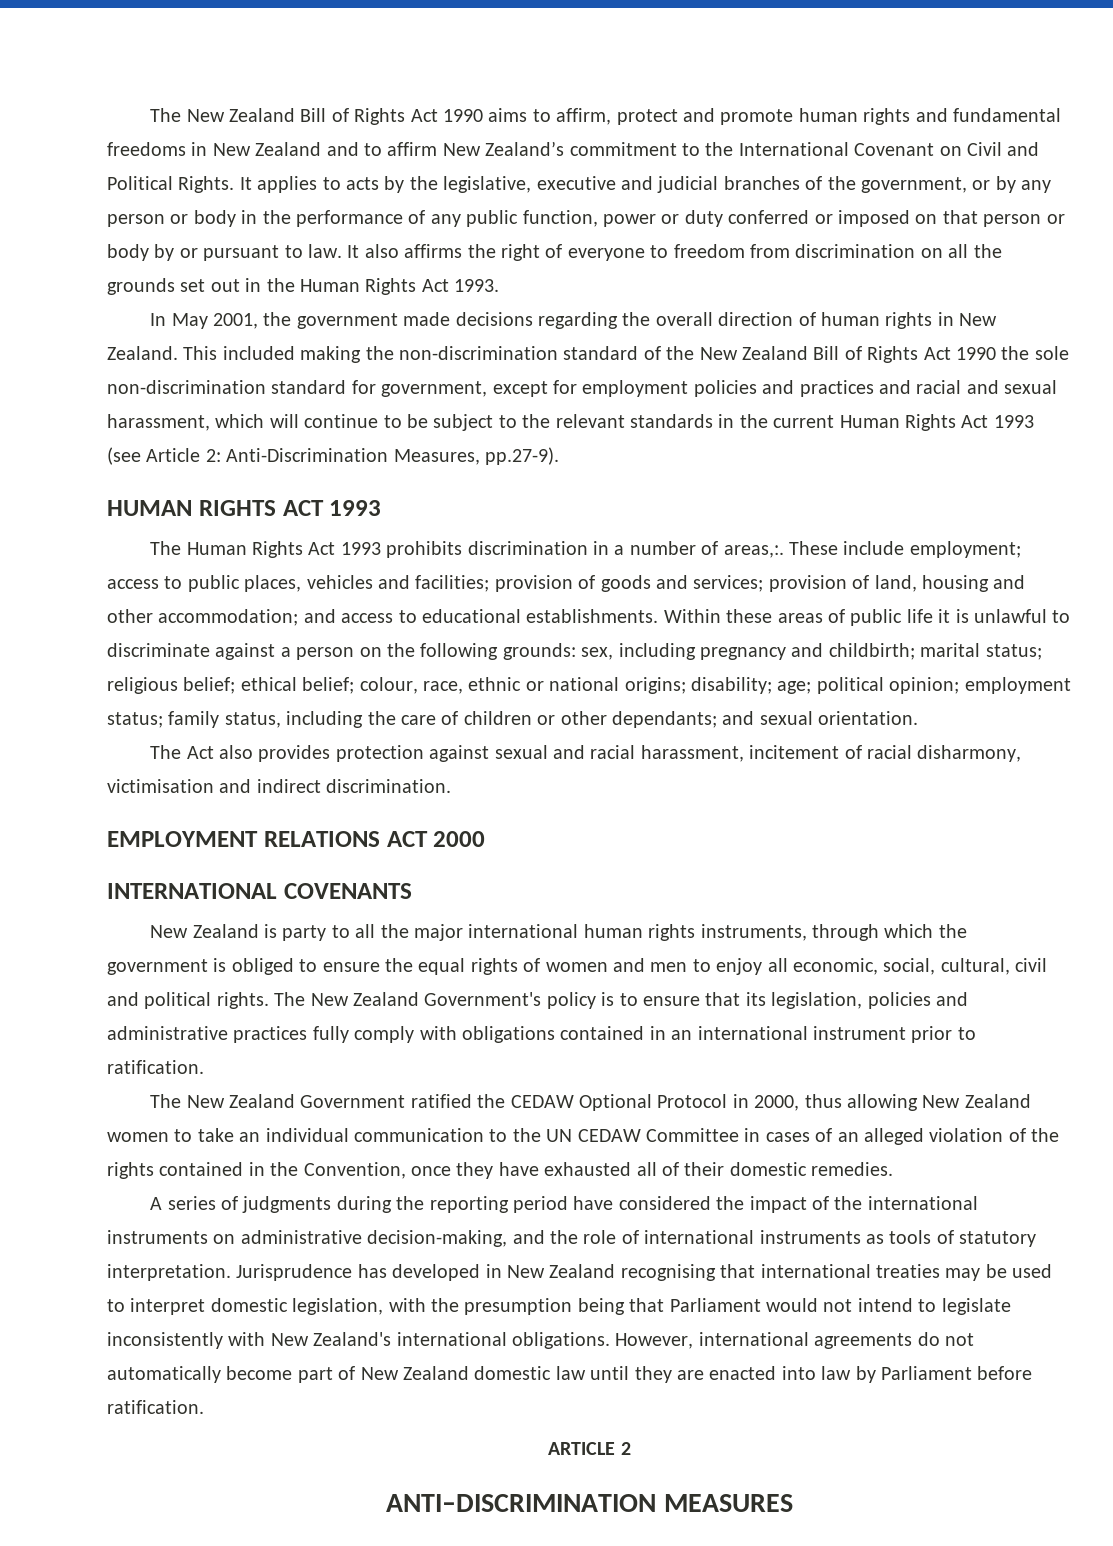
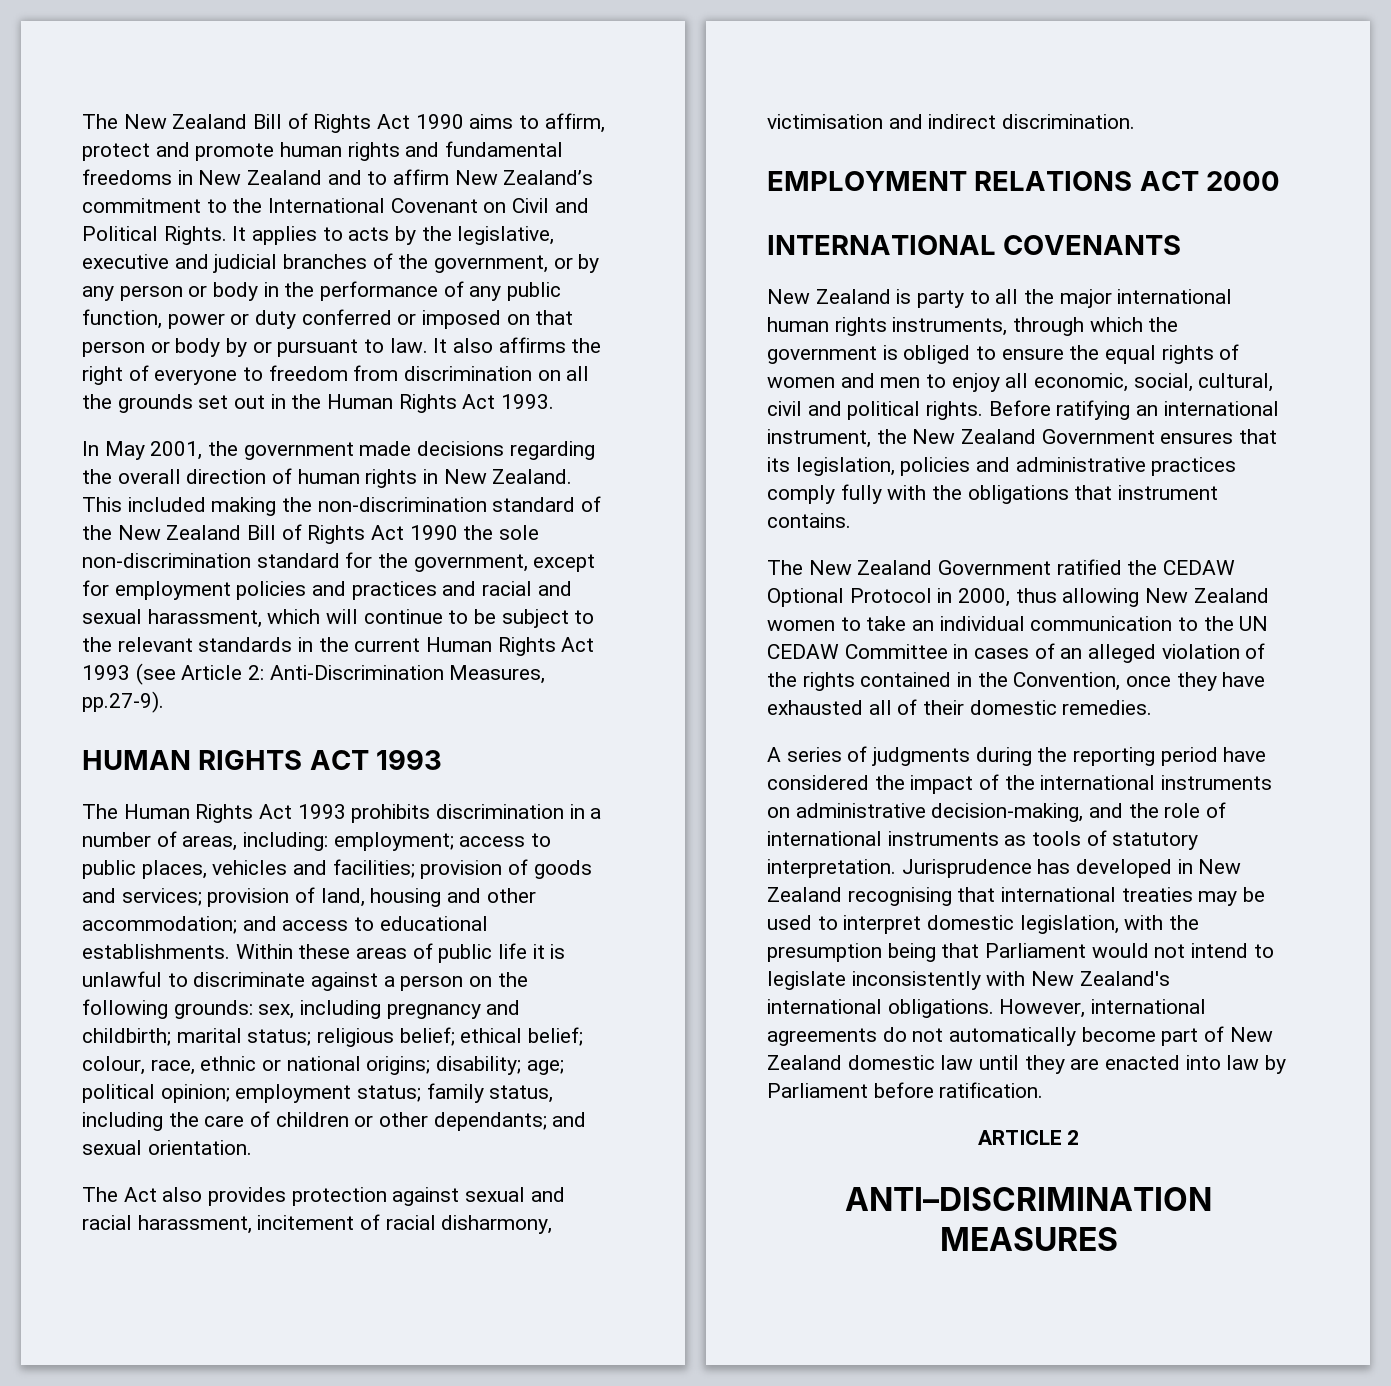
- This included making the non-discrimination standard of the New Zealand Bill of Rights Act 1990 the sole non-discrimination standard for government, except for employment policies and practices and racial and sexual harassment, which will continue to be subject to the relevant standards in the current Human Rights Act 1993 (see Article 2: Anti-Discrimination Measures, pp.27-9).
+ This included making the non-discrimination standard of the New Zealand Bill of Rights Act 1990 the sole non-discrimination standard for the government, except for employment policies and practices and racial and sexual harassment, which will continue to be subject to the relevant standards in the current Human Rights Act 1993 (see Article 2: Anti-Discrimination Measures, pp.27-9).
- The Human Rights Act 1993 prohibits discrimination in a number of areas,:. These include employment; access to public places, vehicles and facilities; provision of goods and services; provision of land, housing and other accommodation; and access to educational establishments.
+ The Human Rights Act 1993 prohibits discrimination in a number of areas, including: employment; access to public places, vehicles and facilities; provision of goods and services; provision of land, housing and other accommodation; and access to educational establishments.
- The New Zealand Government's policy is to ensure that its legislation, policies and administrative practices fully comply with obligations contained in an international instrument prior to ratification.
+ Before ratifying an international instrument, the New Zealand Government ensures that its legislation, policies and administrative practices comply fully with the obligations that instrument contains.

